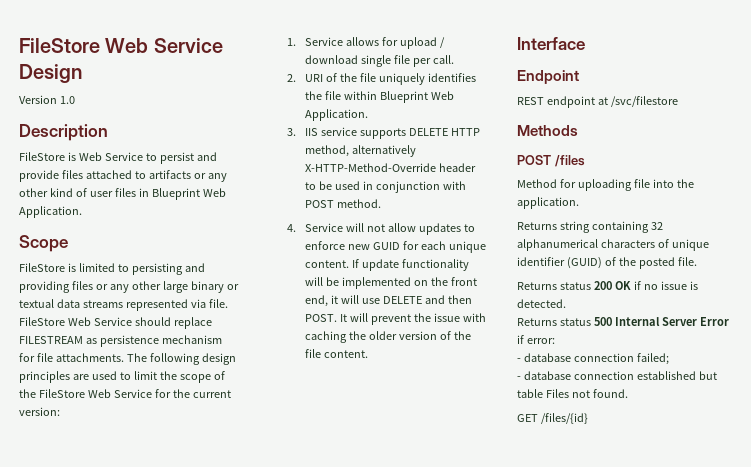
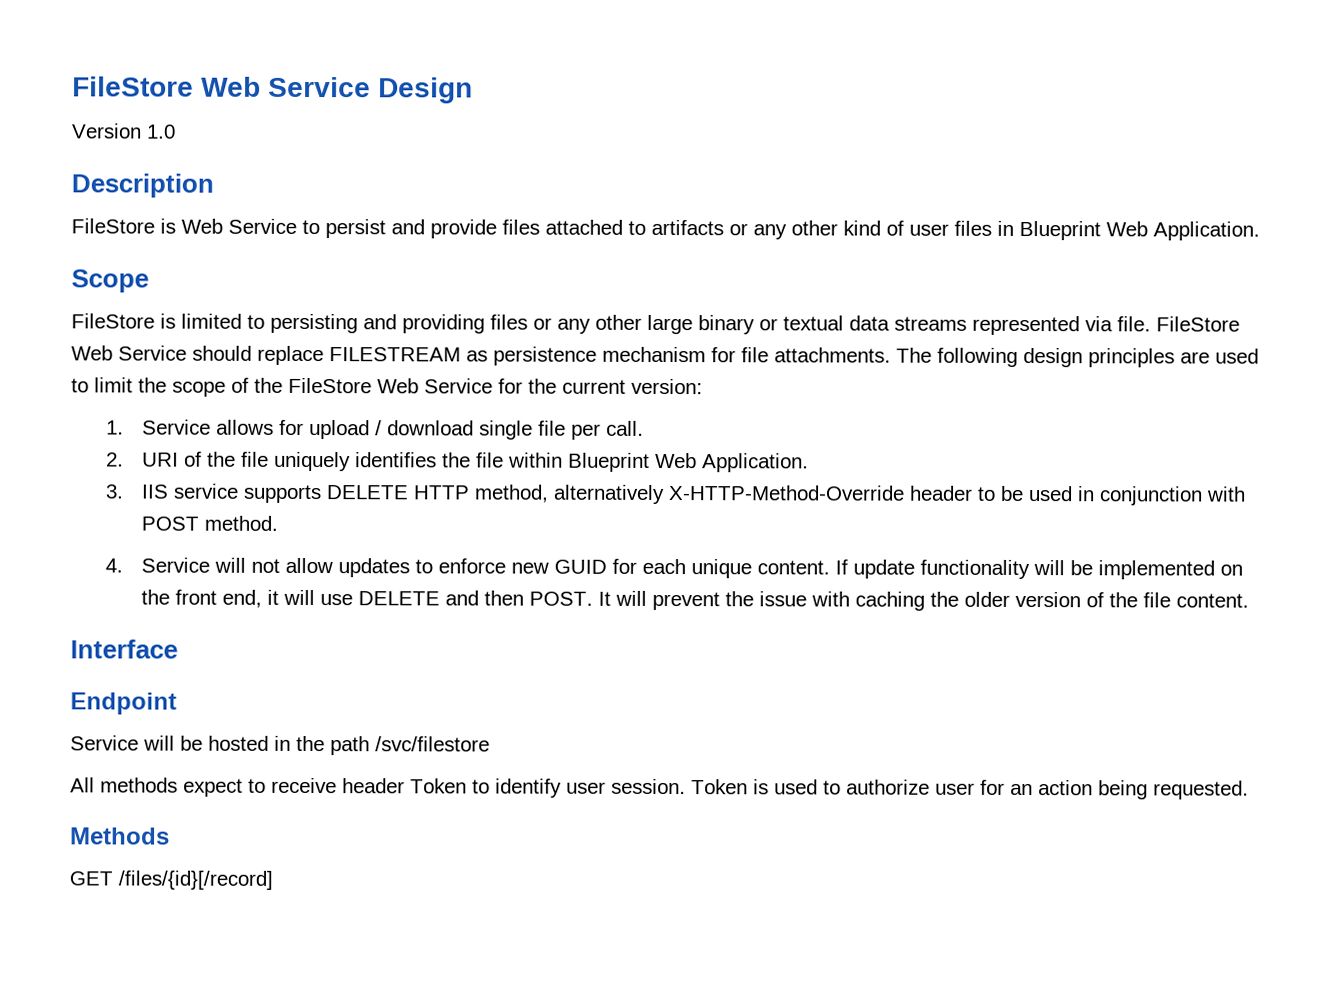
- REST endpoint at /svc/filestore
+ Service will be hosted in the path /svc/filestore
+ All methods expect to receive header Token to identify user session. Token is used to authorize user for an action being requested.
  Methods
- POST /files
- Method for uploading file into the application.
- Returns string containing 32 alphanumerical characters of unique identifier (GUID) of the posted file.
- Returns status 200 OK if no issue is detected.
- Returns status 500 Internal Server Error if error:
- - database connection failed;
- - database connection established but table Files not found.
- GET /files/{id}
+ GET /files/{id}[/record]

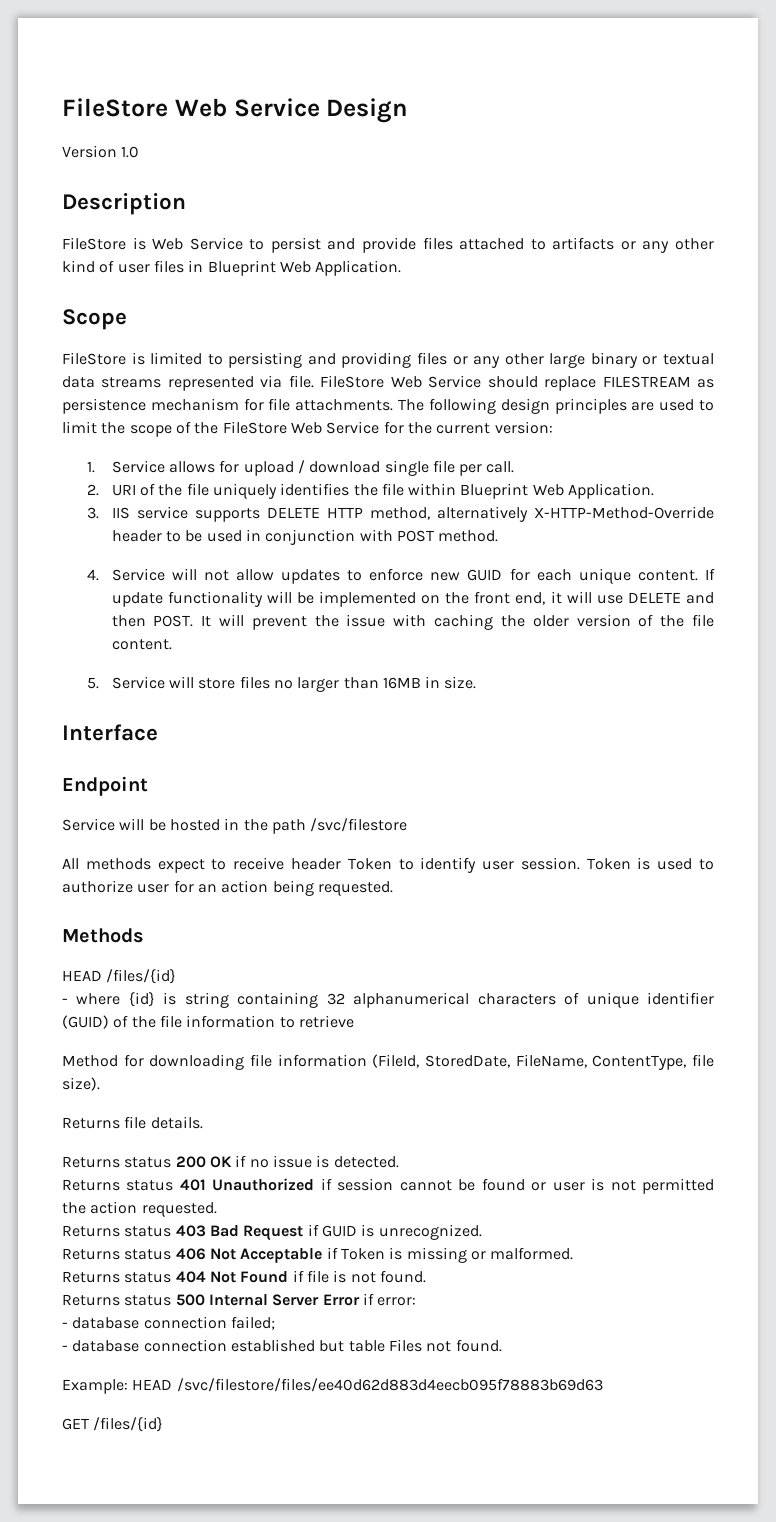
+ 5. Service will store files no larger than 16MB in size.
+ HEAD /files/{id}
+ - where {id} is string containing 32 alphanumerical characters of unique identifier (GUID) of the file information to retrieve
+ Method for downloading file information (FileId, StoredDate, FileName, ContentType, file size).
+ Returns file details.
+ Returns status 200 OK if no issue is detected.
+ Returns status 401 Unauthorized if session cannot be found or user is not permitted the action requested.
+ Returns status 403 Bad Request if GUID is unrecognized.
+ Returns status 406 Not Acceptable if Token is missing or malformed.
+ Returns status 404 Not Found if file is not found.
+ Returns status 500 Internal Server Error if error:
+ - database connection failed;
+ - database connection established but table Files not found.
+ Example: HEAD /svc/filestore/files/ee40d62d883d4eecb095f78883b69d63
- GET /files/{id}[/record]
+ GET /files/{id}

